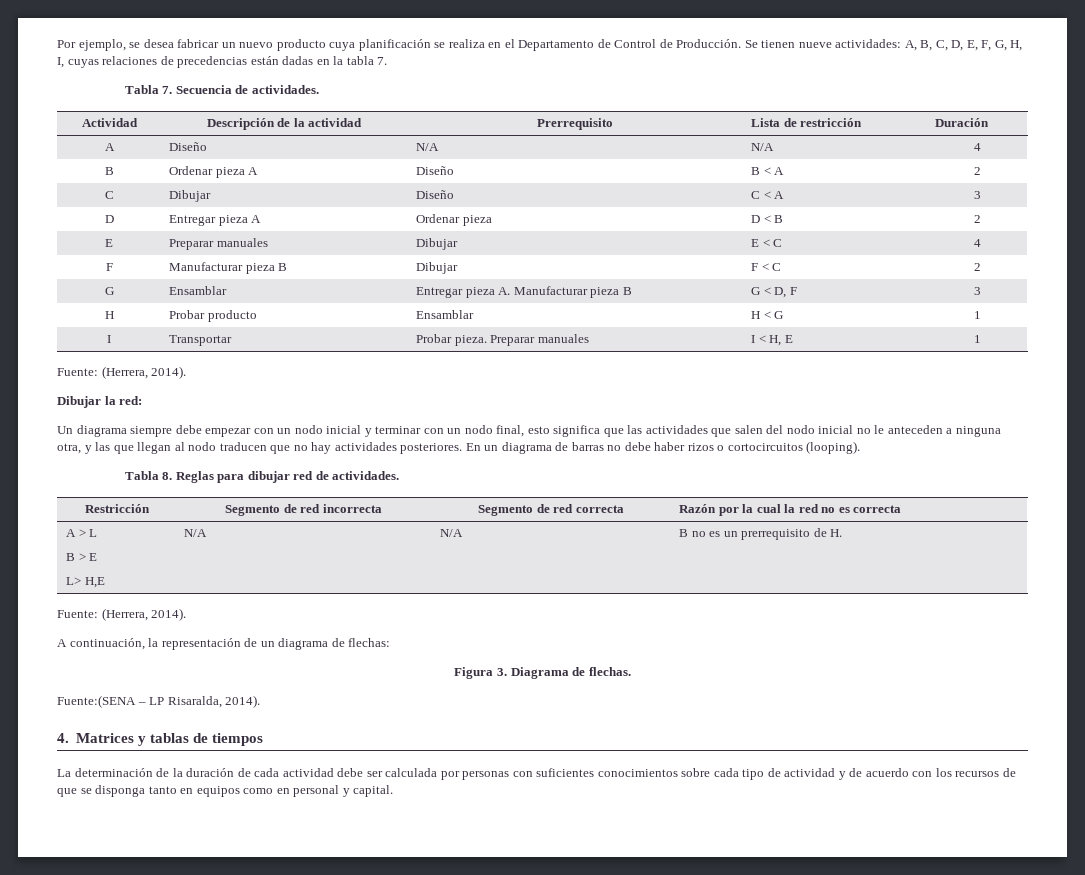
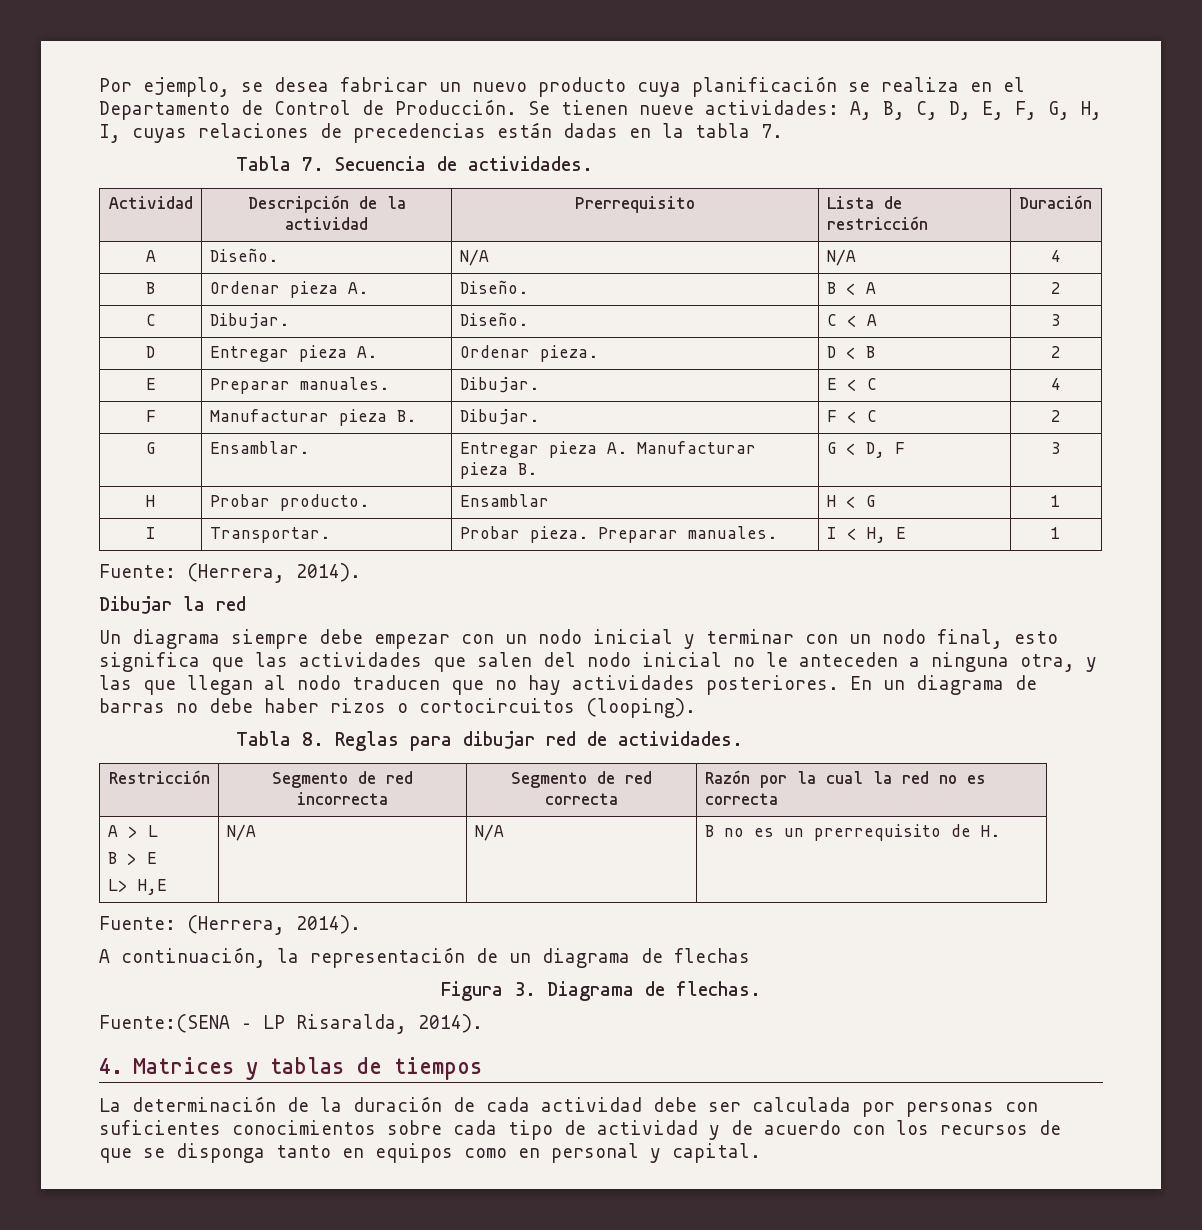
- A | Diseño | N/A | N/A | 4
+ A | Diseño. | N/A | N/A | 4
- B | Ordenar pieza A | Diseño | B < A | 2
+ B | Ordenar pieza A. | Diseño. | B < A | 2
- C | Dibujar | Diseño | C < A | 3
+ C | Dibujar. | Diseño. | C < A | 3
- D | Entregar pieza A | Ordenar pieza | D < B | 2
+ D | Entregar pieza A. | Ordenar pieza. | D < B | 2
- E | Preparar manuales | Dibujar | E < C | 4
+ E | Preparar manuales. | Dibujar. | E < C | 4
- F | Manufacturar pieza B | Dibujar | F < C | 2
+ F | Manufacturar pieza B. | Dibujar. | F < C | 2
- G | Ensamblar | Entregar pieza A. Manufacturar pieza B | G < D, F | 3
+ G | Ensamblar. | Entregar pieza A. Manufacturar pieza B. | G < D, F | 3
- H | Probar producto | Ensamblar | H < G | 1
+ H | Probar producto. | Ensamblar | H < G | 1
- I | Transportar | Probar pieza. Preparar manuales | I < H, E | 1
+ I | Transportar. | Probar pieza. Preparar manuales. | I < H, E | 1
- Dibujar la red:
+ Dibujar la red
- A continuación, la representación de un diagrama de flechas:
+ A continuación, la representación de un diagrama de flechas

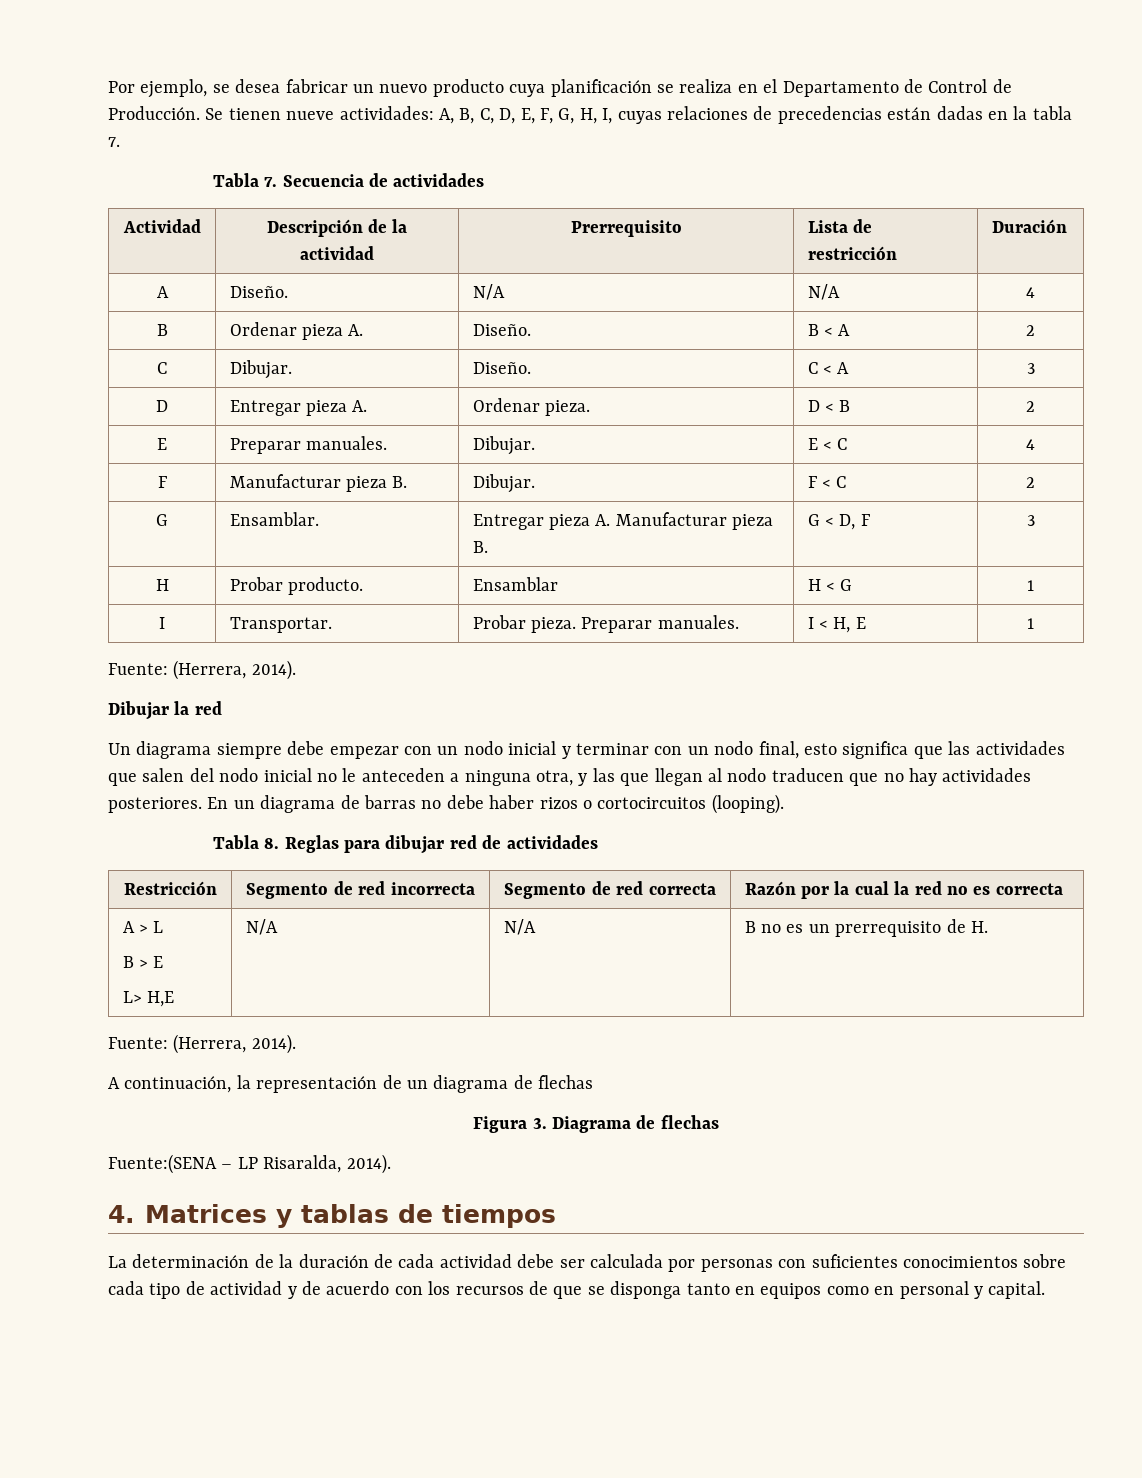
- Tabla 7. Secuencia de actividades.
+ Tabla 7. Secuencia de actividades
- Tabla 8. Reglas para dibujar red de actividades.
+ Tabla 8. Reglas para dibujar red de actividades
- Figura 3. Diagrama de flechas.
+ Figura 3. Diagrama de flechas

